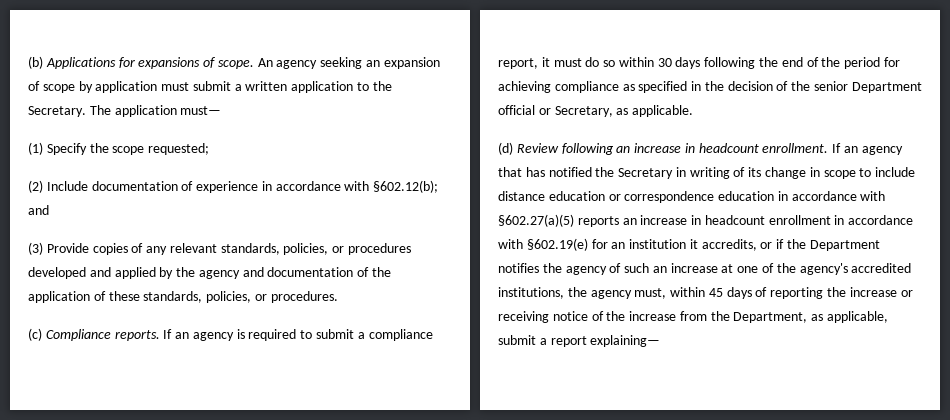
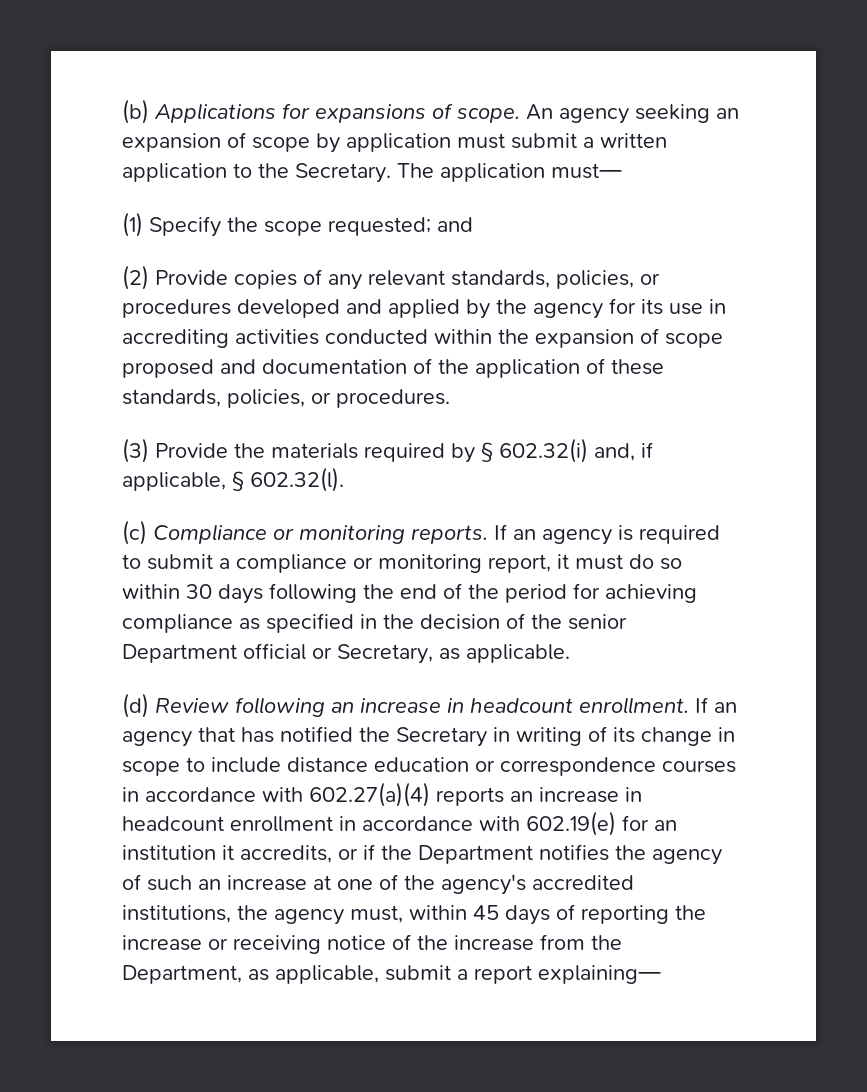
- (1) Specify the scope requested;
+ (1) Specify the scope requested; and
- (2) Include documentation of experience in accordance with §602.12(b); and
- (3) Provide copies of any relevant standards, policies, or procedures developed and applied by the agency and documentation of the application of these standards, policies, or procedures.
+ (2) Provide copies of any relevant standards, policies, or procedures developed and applied by the agency for its use in accrediting activities conducted within the expansion of scope proposed and documentation of the application of these standards, policies, or procedures.
+ (3) Provide the materials required by § 602.32(i) and, if applicable, § 602.32(l).
- (c) Compliance reports.
+ (c) Compliance or monitoring reports.
- If an agency is required to submit a compliance report, it must do so within 30 days following the end of the period for achieving compliance as specified in the decision of the senior Department official or Secretary, as applicable.
+ If an agency is required to submit a compliance or monitoring report, it must do so within 30 days following the end of the period for achieving compliance as specified in the decision of the senior Department official or Secretary, as applicable.
- If an agency that has notified the Secretary in writing of its change in scope to include distance education or correspondence education in accordance with §602.27(a)(5) reports an increase in headcount enrollment in accordance with §602.19(e) for an institution it accredits, or if the Department notifies the agency of such an increase at one of the agency's accredited institutions, the agency must, within 45 days of reporting the increase or receiving notice of the increase from the Department, as applicable, submit a report explaining—
+ If an agency that has notified the Secretary in writing of its change in scope to include distance education or correspondence courses in accordance with 602.27(a)(4) reports an increase in headcount enrollment in accordance with 602.19(e) for an institution it accredits, or if the Department notifies the agency of such an increase at one of the agency's accredited institutions, the agency must, within 45 days of reporting the increase or receiving notice of the increase from the Department, as applicable, submit a report explaining—

